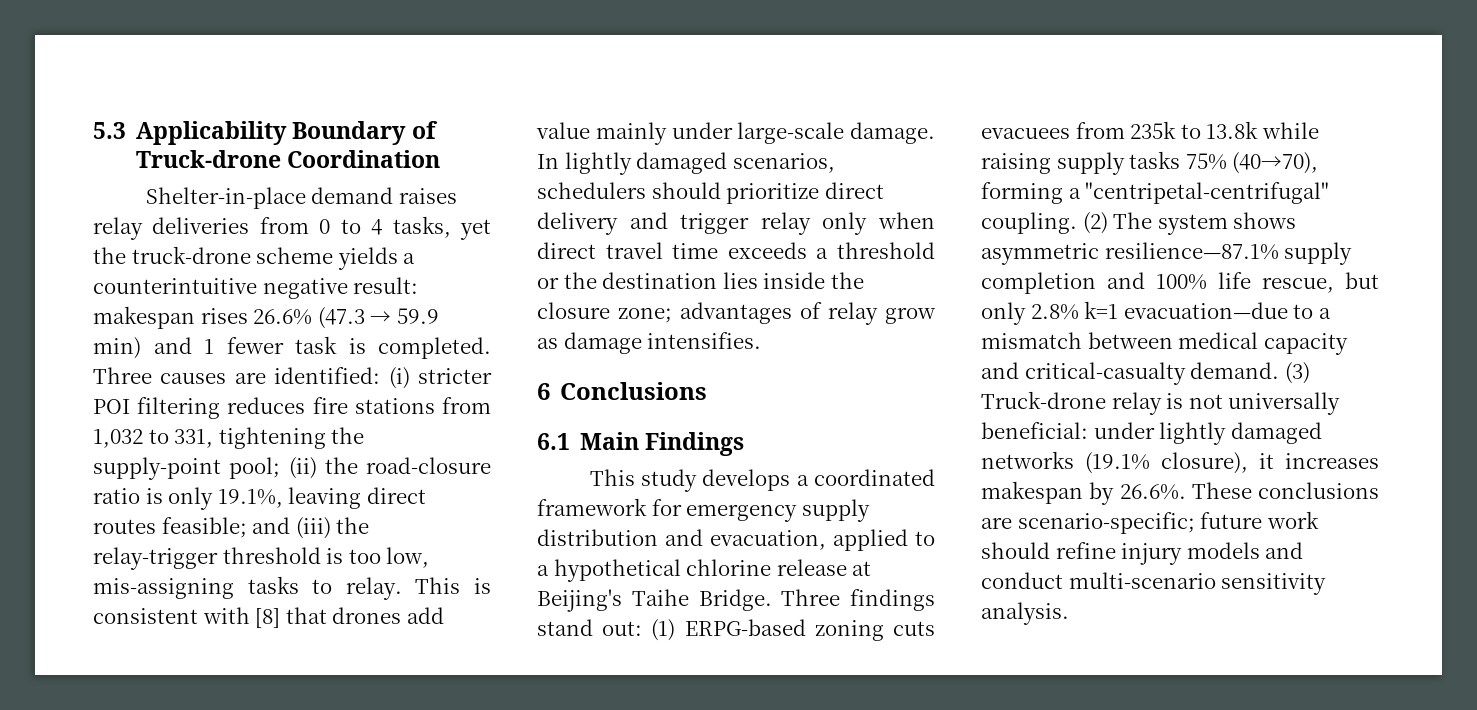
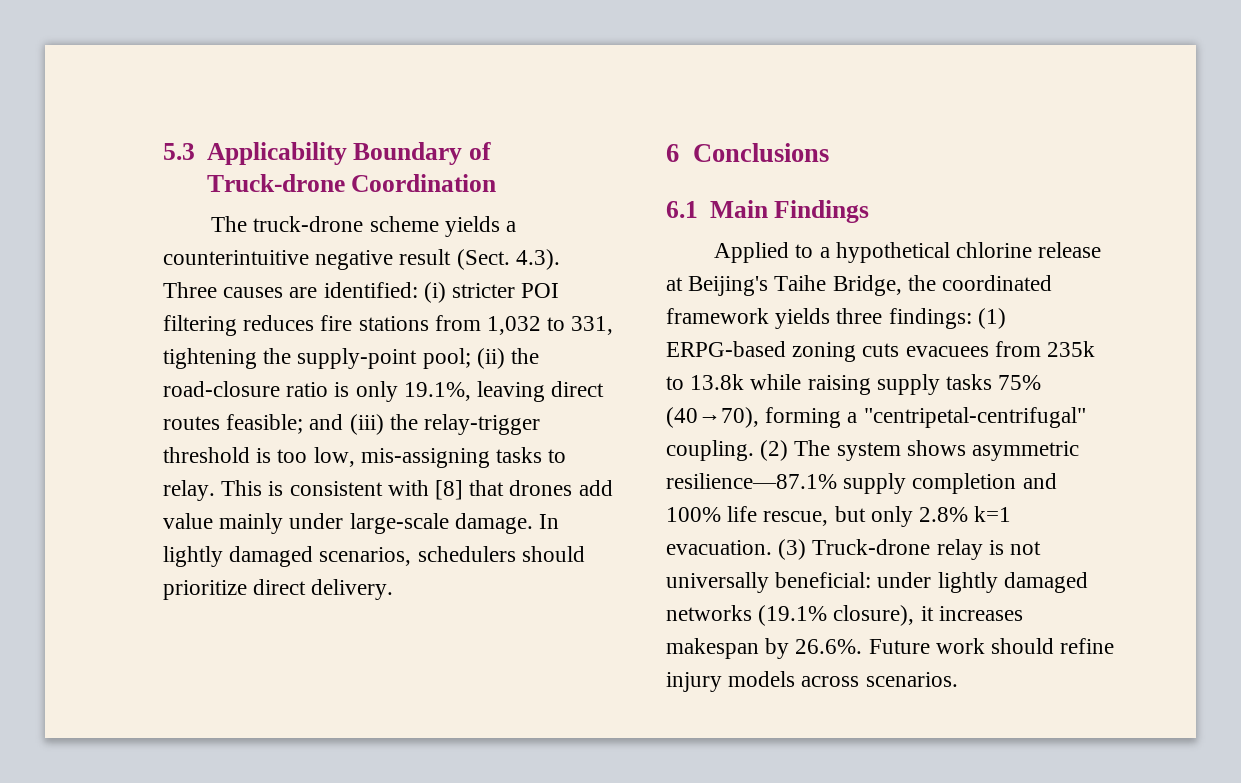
- Shelter-in-place demand raises relay deliveries from 0 to 4 tasks, yet the truck-drone scheme yields a counterintuitive negative result: makespan rises 26.6% (47.3 → 59.9 min) and 1 fewer task is completed. Three causes are identified: (i) stricter POI filtering reduces fire stations from 1,032 to 331, tightening the supply-point pool; (ii) the road-closure ratio is only 19.1%, leaving direct routes feasible; and (iii) the relay-trigger threshold is too low, mis-assigning tasks to relay.
+ The truck-drone scheme yields a counterintuitive negative result (Sect. 4.3). Three causes are identified: (i) stricter POI filtering reduces fire stations from 1,032 to 331, tightening the supply-point pool; (ii) the road-closure ratio is only 19.1%, leaving direct routes feasible; and (iii) the relay-trigger threshold is too low, mis-assigning tasks to relay.
- In lightly damaged scenarios, schedulers should prioritize direct delivery and trigger relay only when direct travel time exceeds a threshold or the destination lies inside the closure zone; advantages of relay grow as damage intensifies.
+ In lightly damaged scenarios, schedulers should prioritize direct delivery.
- This study develops a coordinated framework for emergency supply distribution and evacuation, applied to a hypothetical chlorine release at Beijing's Taihe Bridge. Three findings stand out: (1) ERPG-based zoning cuts evacuees from 235k to 13.8k while raising supply tasks 75% (40→70), forming a "centripetal-centrifugal" coupling.
+ Applied to a hypothetical chlorine release at Beijing's Taihe Bridge, the coordinated framework yields three findings: (1) ERPG-based zoning cuts evacuees from 235k to 13.8k while raising supply tasks 75% (40→70), forming a "centripetal-centrifugal" coupling.
- (2) The system shows asymmetric resilience—87.1% supply completion and 100% life rescue, but only 2.8% k=1 evacuation—due to a mismatch between medical capacity and critical-casualty demand.
+ (2) The system shows asymmetric resilience—87.1% supply completion and 100% life rescue, but only 2.8% k=1 evacuation.
- (3) Truck-drone relay is not universally beneficial: under lightly damaged networks (19.1% closure), it increases makespan by 26.6%. These conclusions are scenario-specific; future work should refine injury models and conduct multi-scenario sensitivity analysis.
+ (3) Truck-drone relay is not universally beneficial: under lightly damaged networks (19.1% closure), it increases makespan by 26.6%. Future work should refine injury models across scenarios.

